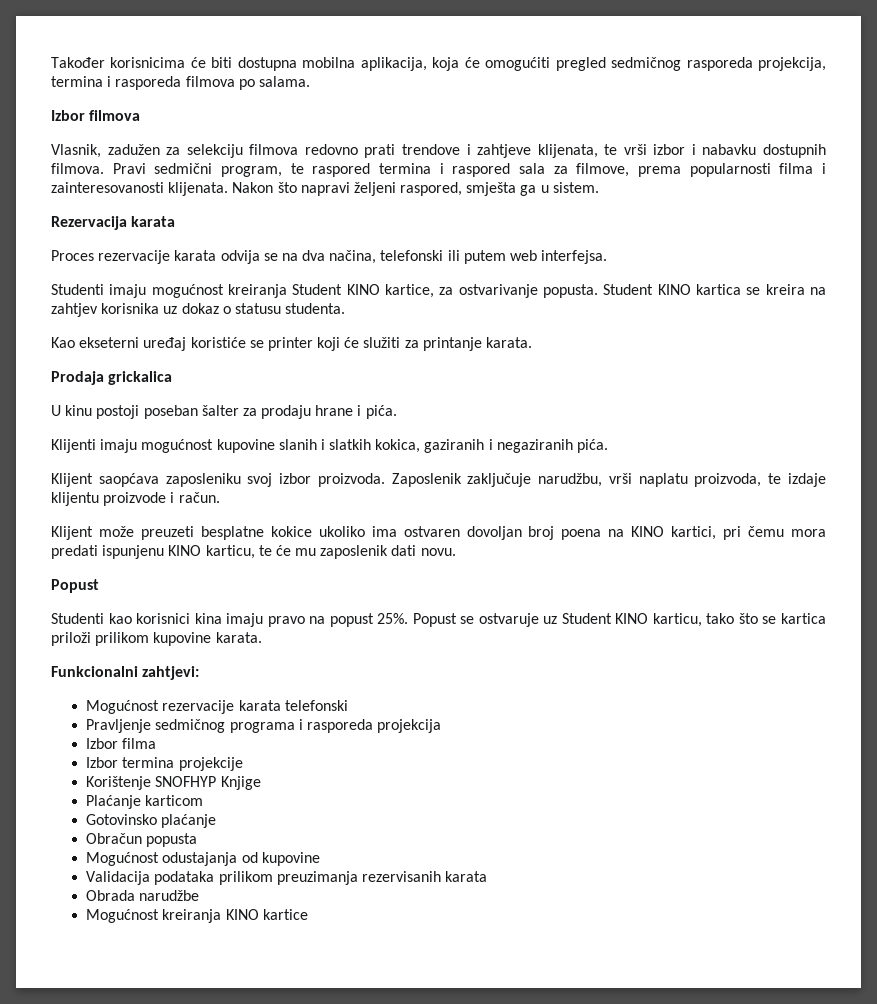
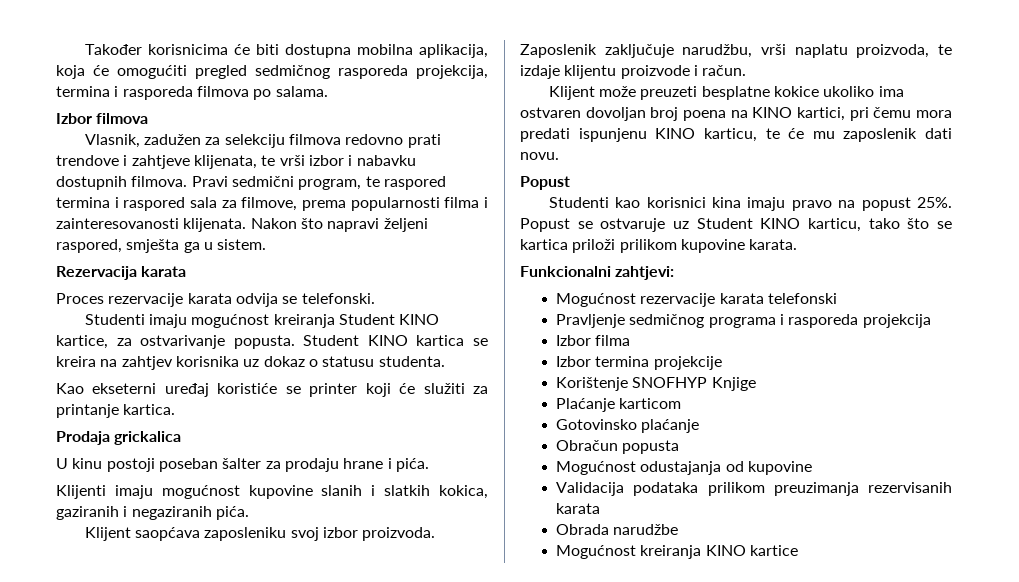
- Proces rezervacije karata odvija se na dva načina, telefonski ili putem web interfejsa.
+ Proces rezervacije karata odvija se telefonski.
- Kao ekseterni uređaj koristiće se printer koji će služiti za printanje karata.
+ Kao ekseterni uređaj koristiće se printer koji će služiti za printanje kartica.

